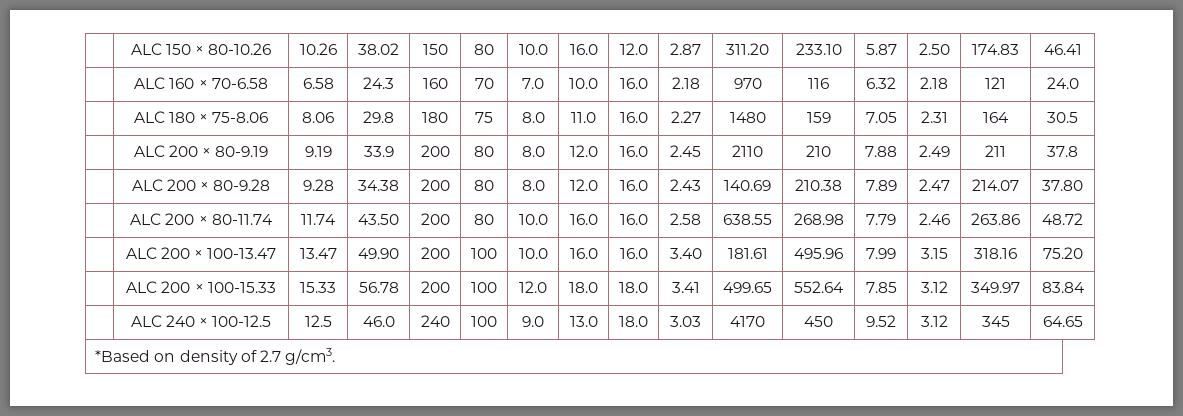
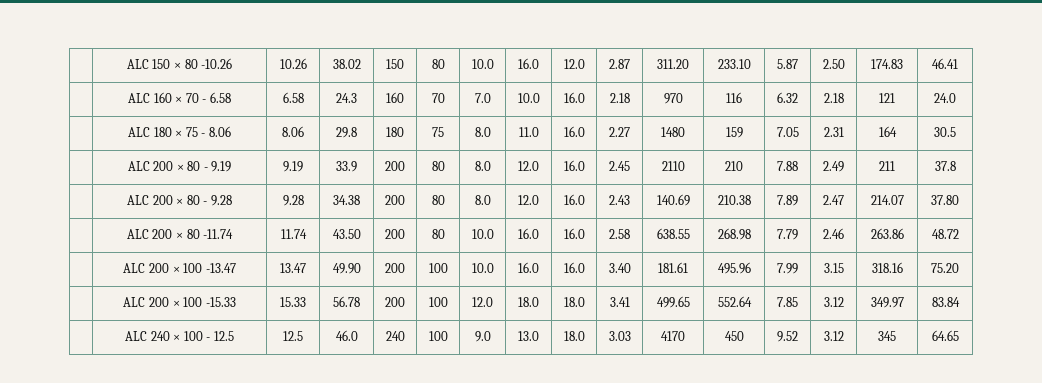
- | ALC 150 × 80-10.26 | 10.26 | 38.02 | 150 | 80 | 10.0 | 16.0 | 12.0 | 2.87 | 311.20 | 233.10 | 5.87 | 2.50 | 174.83 | 46.41
+ | ALC 150 × 80 -10.26 | 10.26 | 38.02 | 150 | 80 | 10.0 | 16.0 | 12.0 | 2.87 | 311.20 | 233.10 | 5.87 | 2.50 | 174.83 | 46.41
- | ALC 160 × 70-6.58 | 6.58 | 24.3 | 160 | 70 | 7.0 | 10.0 | 16.0 | 2.18 | 970 | 116 | 6.32 | 2.18 | 121 | 24.0
+ | ALC 160 × 70 - 6.58 | 6.58 | 24.3 | 160 | 70 | 7.0 | 10.0 | 16.0 | 2.18 | 970 | 116 | 6.32 | 2.18 | 121 | 24.0
- | ALC 180 × 75-8.06 | 8.06 | 29.8 | 180 | 75 | 8.0 | 11.0 | 16.0 | 2.27 | 1480 | 159 | 7.05 | 2.31 | 164 | 30.5
+ | ALC 180 × 75 - 8.06 | 8.06 | 29.8 | 180 | 75 | 8.0 | 11.0 | 16.0 | 2.27 | 1480 | 159 | 7.05 | 2.31 | 164 | 30.5
- | ALC 200 × 80-9.19 | 9.19 | 33.9 | 200 | 80 | 8.0 | 12.0 | 16.0 | 2.45 | 2110 | 210 | 7.88 | 2.49 | 211 | 37.8
+ | ALC 200 × 80 - 9.19 | 9.19 | 33.9 | 200 | 80 | 8.0 | 12.0 | 16.0 | 2.45 | 2110 | 210 | 7.88 | 2.49 | 211 | 37.8
- | ALC 200 × 80-9.28 | 9.28 | 34.38 | 200 | 80 | 8.0 | 12.0 | 16.0 | 2.43 | 140.69 | 210.38 | 7.89 | 2.47 | 214.07 | 37.80
+ | ALC 200 × 80 - 9.28 | 9.28 | 34.38 | 200 | 80 | 8.0 | 12.0 | 16.0 | 2.43 | 140.69 | 210.38 | 7.89 | 2.47 | 214.07 | 37.80
- | ALC 200 × 80-11.74 | 11.74 | 43.50 | 200 | 80 | 10.0 | 16.0 | 16.0 | 2.58 | 638.55 | 268.98 | 7.79 | 2.46 | 263.86 | 48.72
+ | ALC 200 × 80 -11.74 | 11.74 | 43.50 | 200 | 80 | 10.0 | 16.0 | 16.0 | 2.58 | 638.55 | 268.98 | 7.79 | 2.46 | 263.86 | 48.72
- | ALC 200 × 100-13.47 | 13.47 | 49.90 | 200 | 100 | 10.0 | 16.0 | 16.0 | 3.40 | 181.61 | 495.96 | 7.99 | 3.15 | 318.16 | 75.20
+ | ALC 200 × 100 -13.47 | 13.47 | 49.90 | 200 | 100 | 10.0 | 16.0 | 16.0 | 3.40 | 181.61 | 495.96 | 7.99 | 3.15 | 318.16 | 75.20
- | ALC 200 × 100-15.33 | 15.33 | 56.78 | 200 | 100 | 12.0 | 18.0 | 18.0 | 3.41 | 499.65 | 552.64 | 7.85 | 3.12 | 349.97 | 83.84
+ | ALC 200 × 100 -15.33 | 15.33 | 56.78 | 200 | 100 | 12.0 | 18.0 | 18.0 | 3.41 | 499.65 | 552.64 | 7.85 | 3.12 | 349.97 | 83.84
- | ALC 240 × 100-12.5 | 12.5 | 46.0 | 240 | 100 | 9.0 | 13.0 | 18.0 | 3.03 | 4170 | 450 | 9.52 | 3.12 | 345 | 64.65
+ | ALC 240 × 100 - 12.5 | 12.5 | 46.0 | 240 | 100 | 9.0 | 13.0 | 18.0 | 3.03 | 4170 | 450 | 9.52 | 3.12 | 345 | 64.65
- *Based on density of 2.7 g/cm3.

